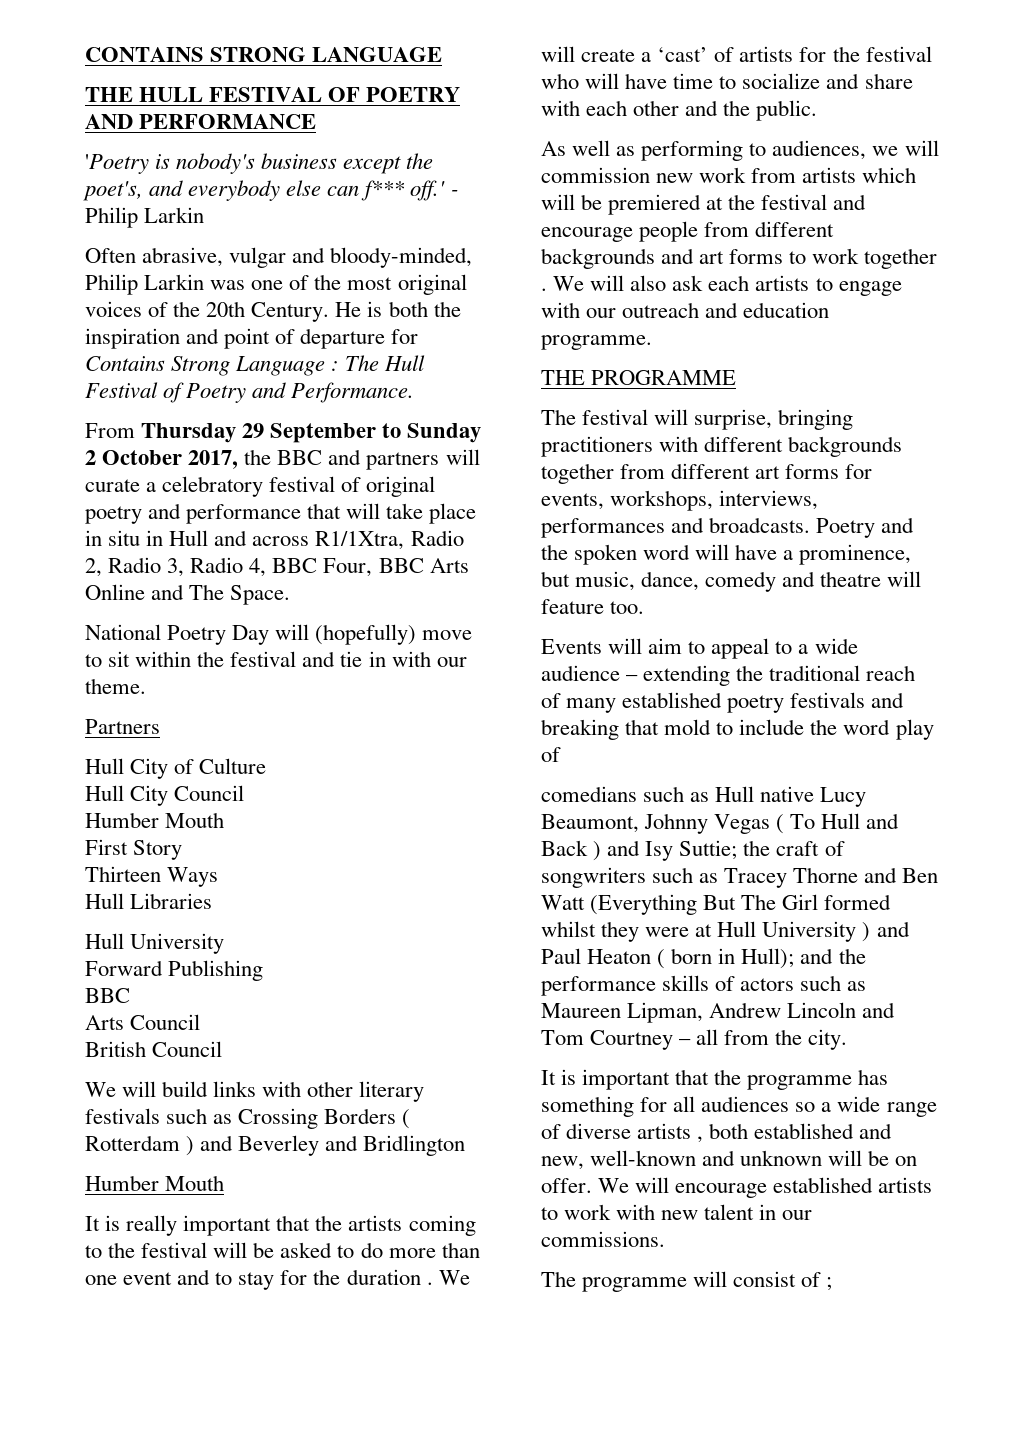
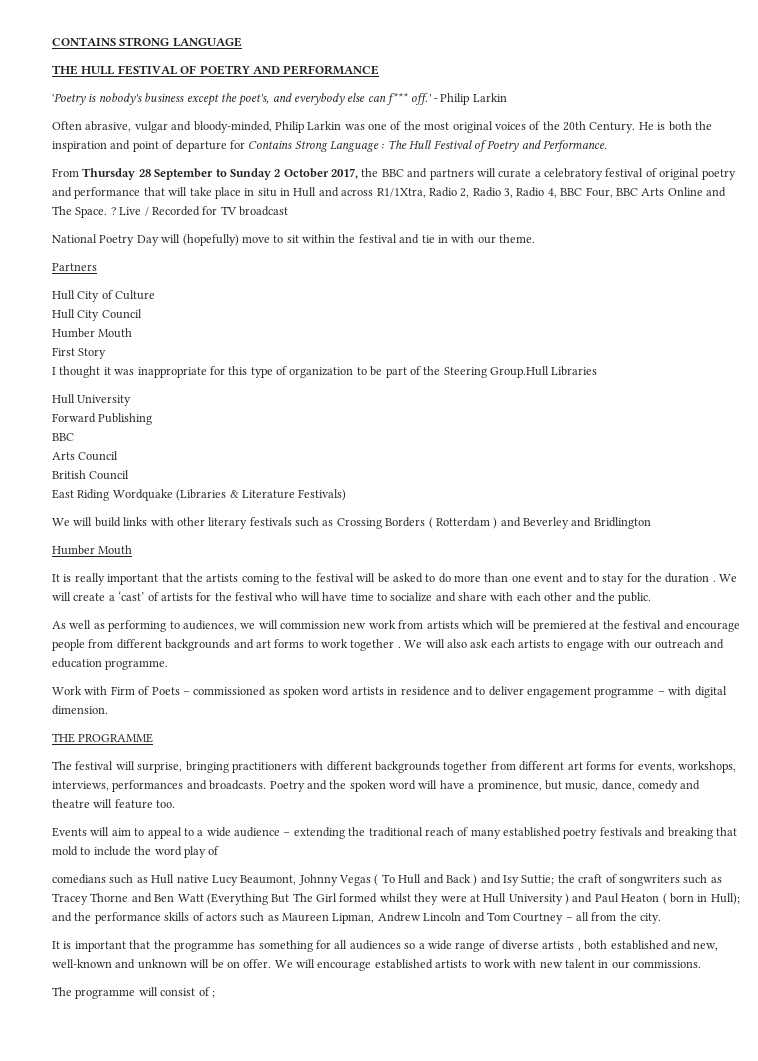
- From Thursday 29 September to Sunday 2 October 2017, the BBC and partners will curate a celebratory festival of original poetry and performance that will take place in situ in Hull and across R1/1Xtra, Radio 2, Radio 3, Radio 4, BBC Four, BBC Arts Online and The Space.
+ From Thursday 28 September to Sunday 2 October 2017, the BBC and partners will curate a celebratory festival of original poetry and performance that will take place in situ in Hull and across R1/1Xtra, Radio 2, Radio 3, Radio 4, BBC Four, BBC Arts Online and The Space. ? Live / Recorded for TV broadcast
- Thirteen Ways
- Hull Libraries
+ I thought it was inappropriate for this type of organization to be part of the Steering Group.Hull Libraries
+ East Riding Wordquake (Libraries & Literature Festivals)
+ Work with Firm of Poets – commissioned as spoken word artists in residence and to deliver engagement programme – with digital dimension.

